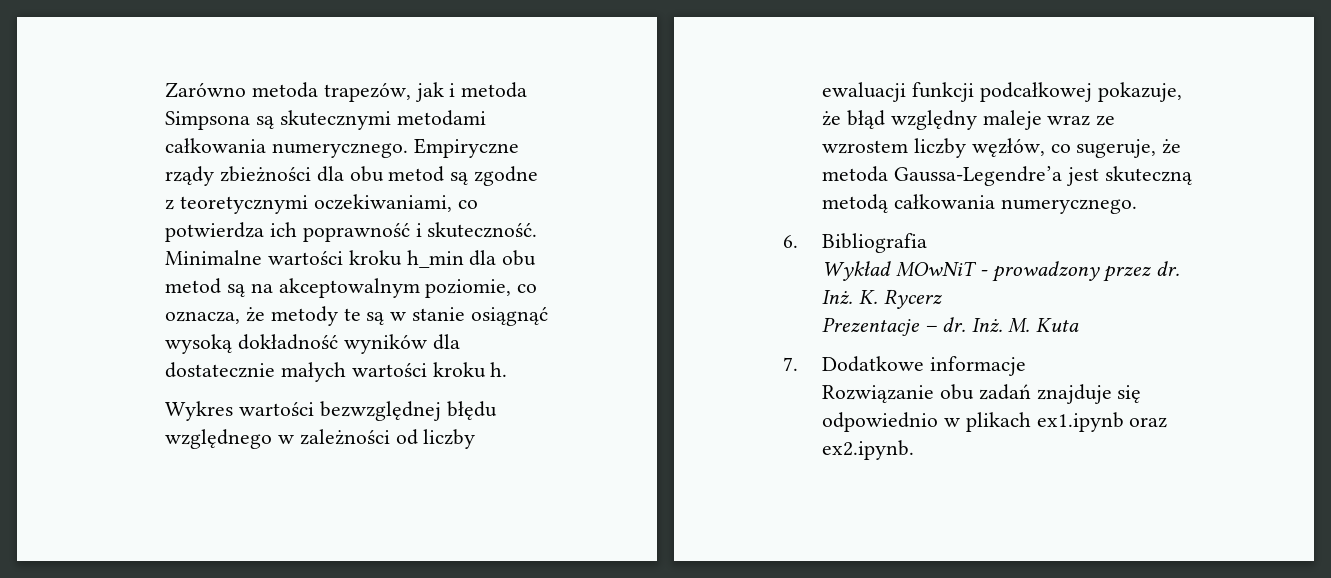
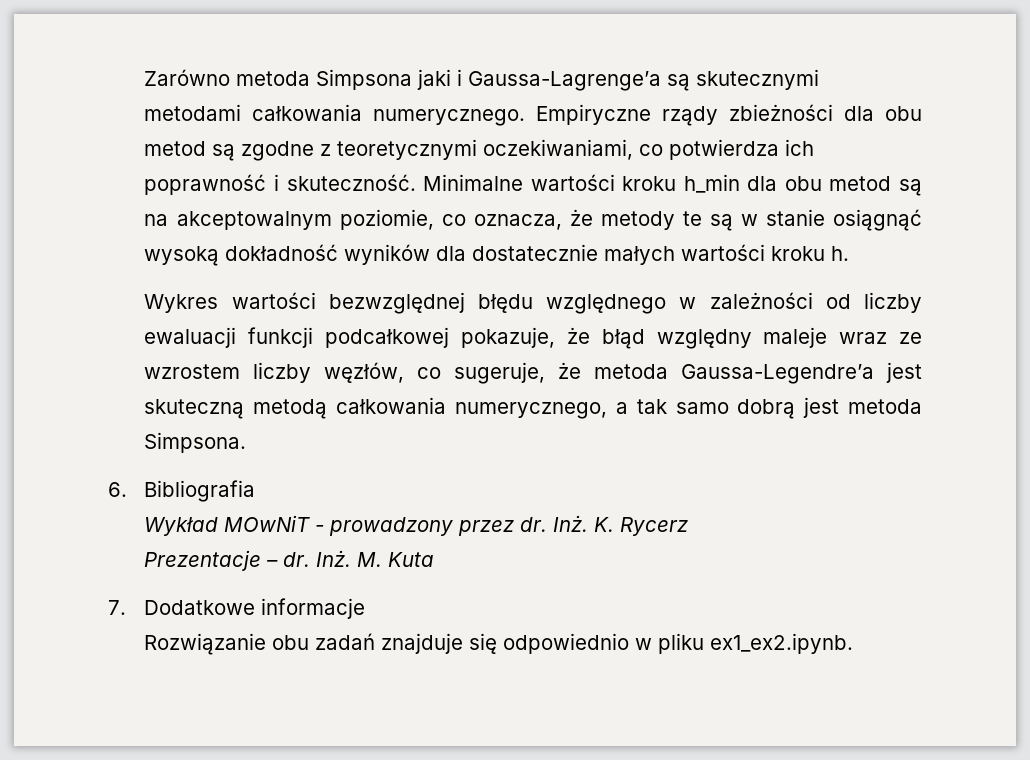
- Zarówno metoda trapezów, jak i metoda Simpsona są skutecznymi metodami całkowania numerycznego.
+ Zarówno metoda Simpsona jaki i Gaussa-Lagrenge’a są skutecznymi metodami całkowania numerycznego.
- Wykres wartości bezwzględnej błędu względnego w zależności od liczby ewaluacji funkcji podcałkowej pokazuje, że błąd względny maleje wraz ze wzrostem liczby węzłów, co sugeruje, że metoda Gaussa-Legendre’a jest skuteczną metodą całkowania numerycznego.
+ Wykres wartości bezwzględnej błędu względnego w zależności od liczby ewaluacji funkcji podcałkowej pokazuje, że błąd względny maleje wraz ze wzrostem liczby węzłów, co sugeruje, że metoda Gaussa-Legendre’a jest skuteczną metodą całkowania numerycznego, a tak samo dobrą jest metoda Simpsona.
- Rozwiązanie obu zadań znajduje się odpowiednio w plikach ex1.ipynb oraz ex2.ipynb.
+ Rozwiązanie obu zadań znajduje się odpowiednio w pliku ex1_ex2.ipynb.

